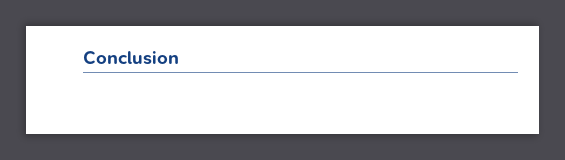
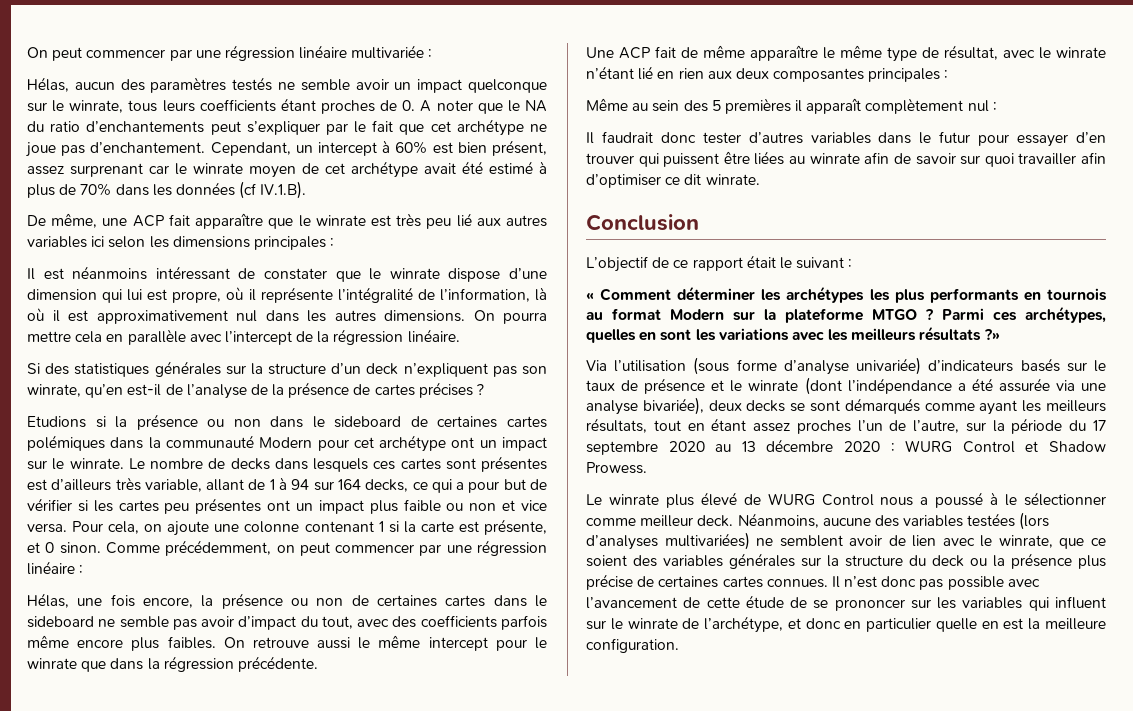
+ On peut commencer par une régression linéaire multivariée :
+ Hélas, aucun des paramètres testés ne semble avoir un impact quelconque sur le winrate, tous leurs coefficients étant proches de 0. A noter que le NA du ratio d’enchantements peut s’expliquer par le fait que cet archétype ne joue pas d’enchantement. Cependant, un intercept à 60% est bien présent, assez surprenant car le winrate moyen de cet archétype avait été estimé à plus de 70% dans les données (cf IV.1.B).
+ De même, une ACP fait apparaître que le winrate est très peu lié aux autres variables ici selon les dimensions principales :
+ Il est néanmoins intéressant de constater que le winrate dispose d’une dimension qui lui est propre, où il représente l’intégralité de l’information, là où il est approximativement nul dans les autres dimensions. On pourra mettre cela en parallèle avec l’intercept de la régression linéaire.
+ Si des statistiques générales sur la structure d’un deck n’expliquent pas son winrate, qu’en est-il de l’analyse de la présence de cartes précises ?
+ Etudions si la présence ou non dans le sideboard de certaines cartes polémiques dans la communauté Modern pour cet archétype ont un impact sur le winrate. Le nombre de decks dans lesquels ces cartes sont présentes est d’ailleurs très variable, allant de 1 à 94 sur 164 decks, ce qui a pour but de vérifier si les cartes peu présentes ont un impact plus faible ou non et vice versa. Pour cela, on ajoute une colonne contenant 1 si la carte est présente, et 0 sinon. Comme précédemment, on peut commencer par une régression linéaire :
+ Hélas, une fois encore, la présence ou non de certaines cartes dans le sideboard ne semble pas avoir d’impact du tout, avec des coefficients parfois même encore plus faibles. On retrouve aussi le même intercept pour le winrate que dans la régression précédente.
+ Une ACP fait de même apparaître le même type de résultat, avec le winrate n’étant lié en rien aux deux composantes principales :
+ Même au sein des 5 premières il apparaît complètement nul :
+ Il faudrait donc tester d’autres variables dans le futur pour essayer d’en trouver qui puissent être liées au winrate afin de savoir sur quoi travailler afin d’optimiser ce dit winrate.
  Conclusion
+ L’objectif de ce rapport était le suivant :
+ « Comment déterminer les archétypes les plus performants en tournois au format Modern sur la plateforme MTGO ? Parmi ces archétypes, quelles en sont les variations avec les meilleurs résultats ?»
+ Via l’utilisation (sous forme d’analyse univariée) d’indicateurs basés sur le taux de présence et le winrate (dont l’indépendance a été assurée via une analyse bivariée), deux decks se sont démarqués comme ayant les meilleurs résultats, tout en étant assez proches l’un de l’autre, sur la période du 17 septembre 2020 au 13 décembre 2020 : WURG Control et Shadow Prowess.
+ Le winrate plus élevé de WURG Control nous a poussé à le sélectionner comme meilleur deck. Néanmoins, aucune des variables testées (lors d’analyses multivariées) ne semblent avoir de lien avec le winrate, que ce soient des variables générales sur la structure du deck ou la présence plus précise de certaines cartes connues. Il n’est donc pas possible avec l’avancement de cette étude de se prononcer sur les variables qui influent sur le winrate de l’archétype, et donc en particulier quelle en est la meilleure configuration.

